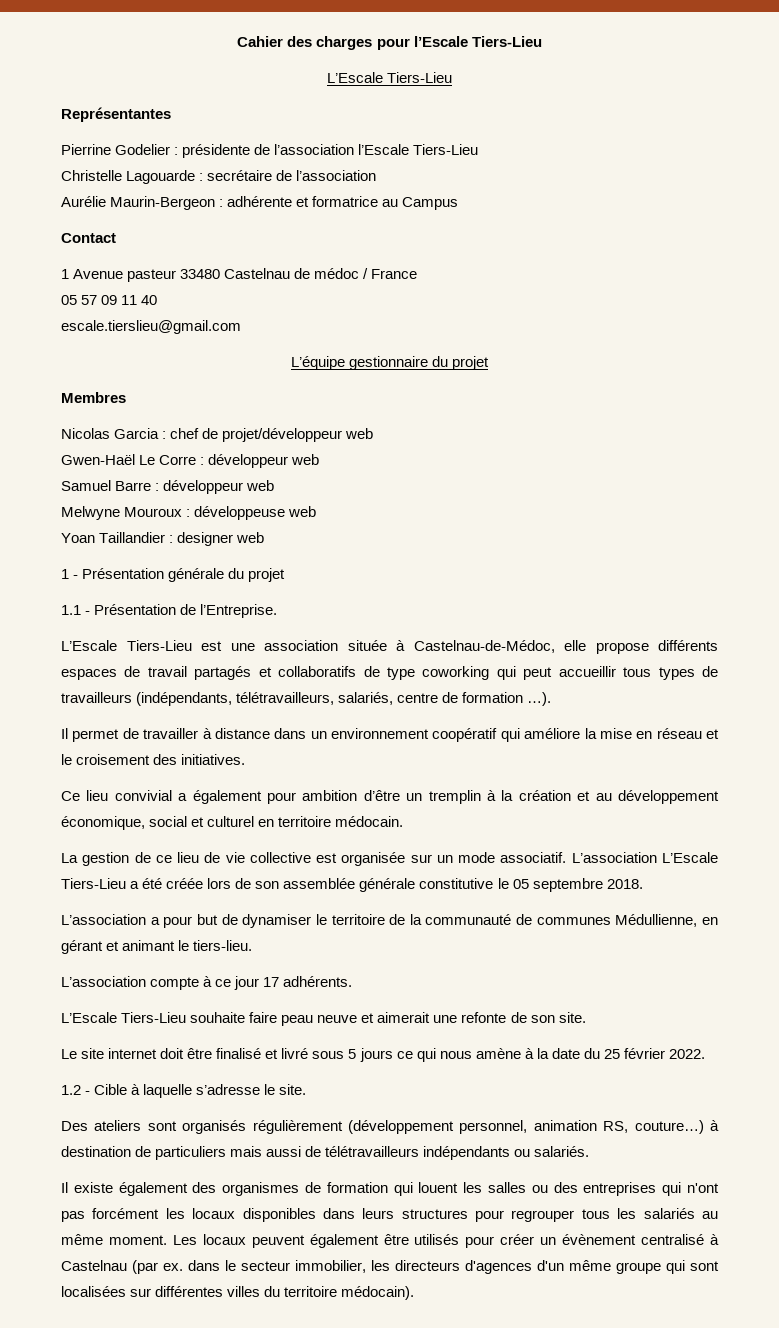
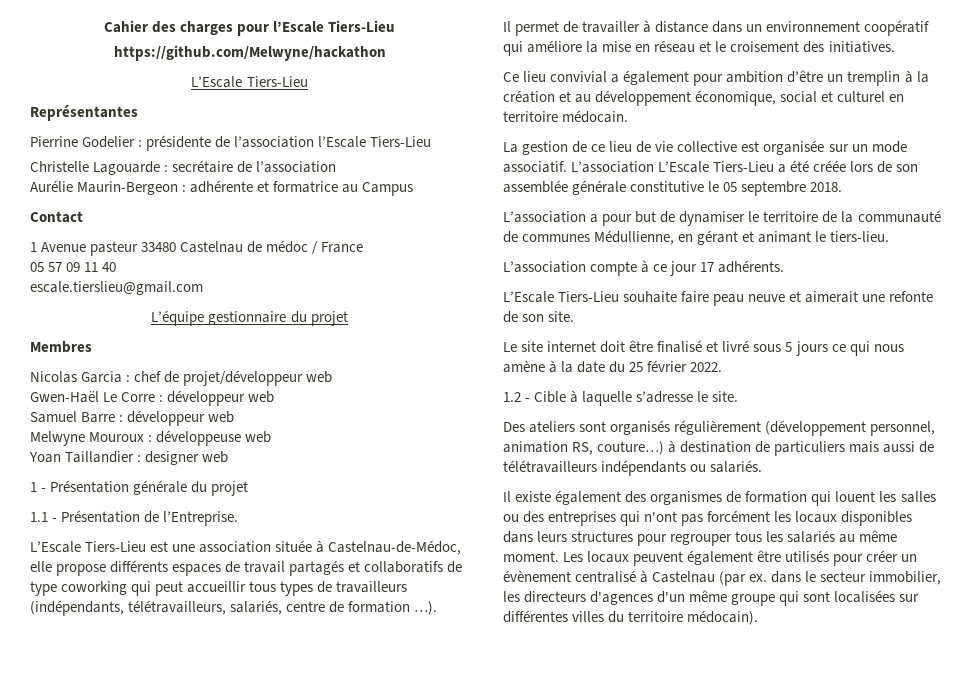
+ https://github.com/Melwyne/hackathon

